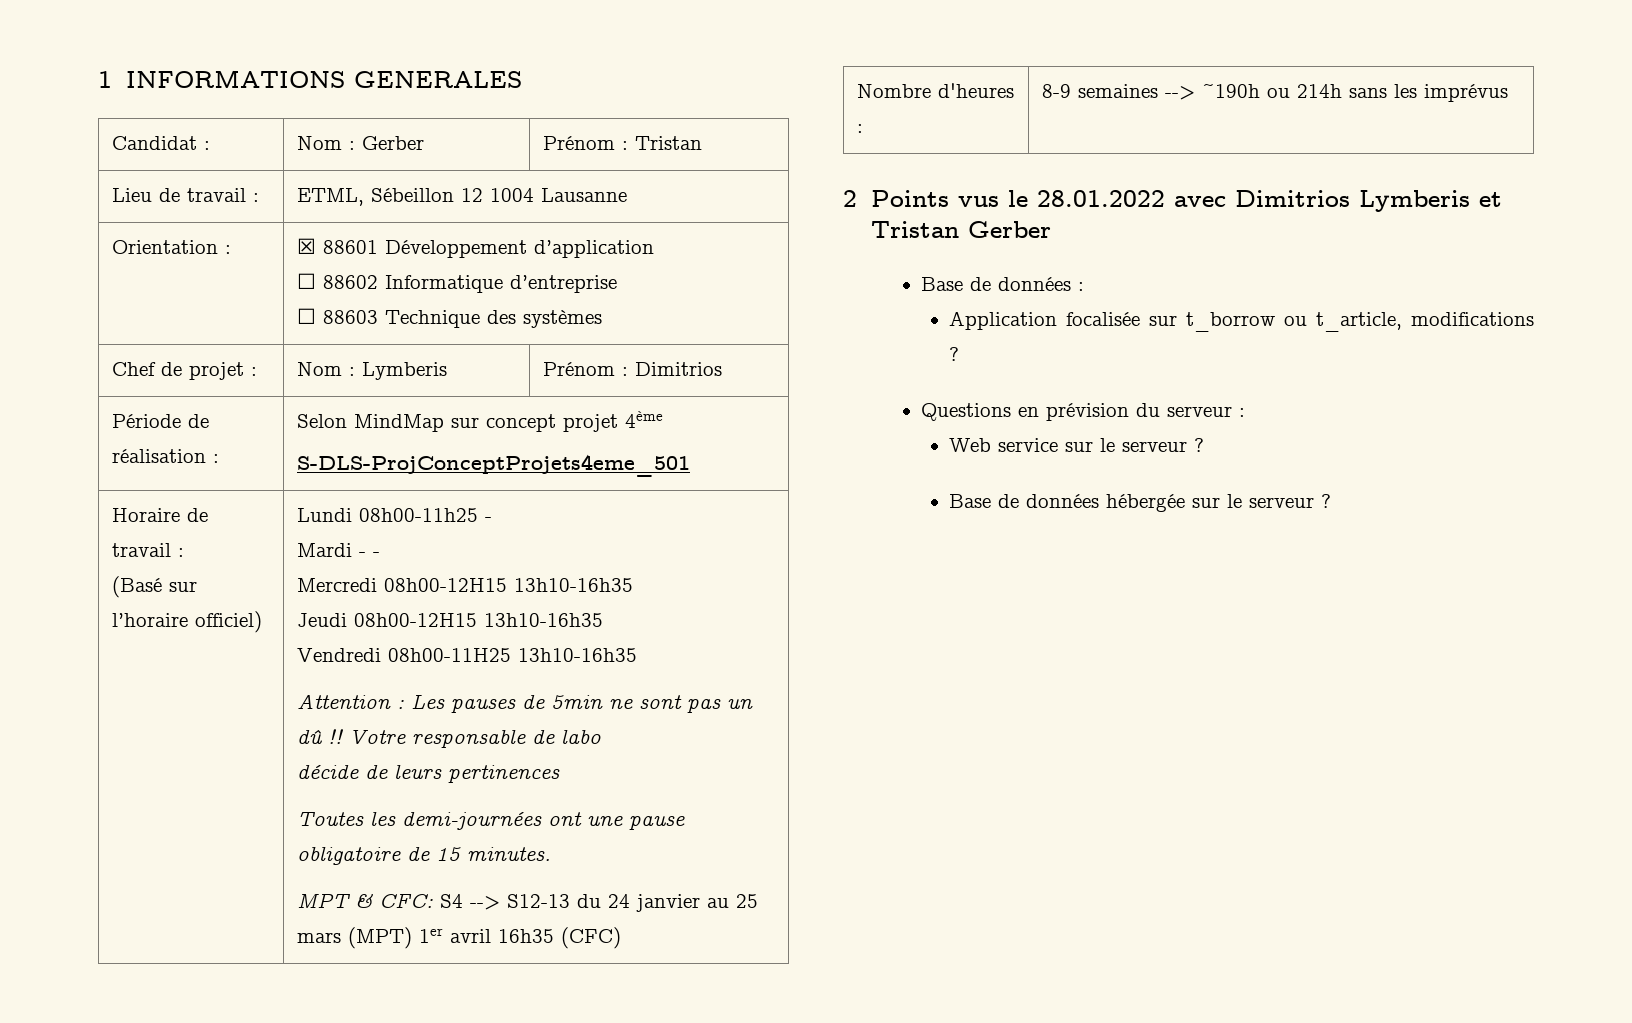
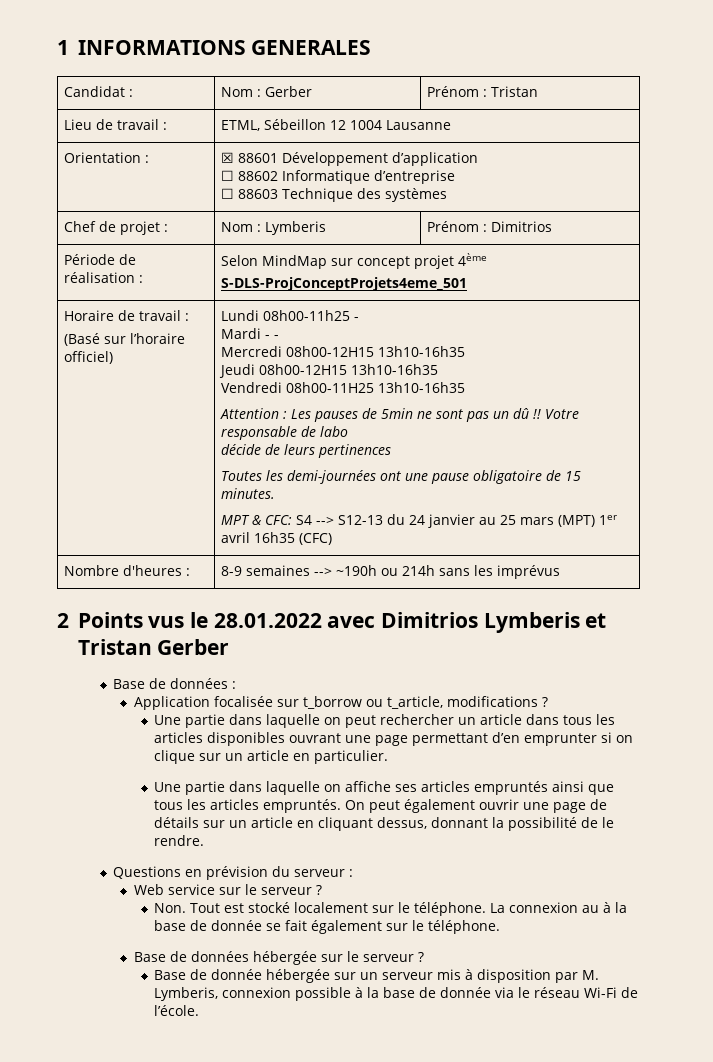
+ Une partie dans laquelle on peut rechercher un article dans tous les articles disponibles ouvrant une page permettant d’en emprunter si on clique sur un article en particulier.
+ Une partie dans laquelle on affiche ses articles empruntés ainsi que tous les articles empruntés. On peut également ouvrir une page de détails sur un article en cliquant dessus, donnant la possibilité de le rendre.
+ Non. Tout est stocké localement sur le téléphone. La connexion au à la base de donnée se fait également sur le téléphone.
+ Base de donnée hébergée sur un serveur mis à disposition par M. Lymberis, connexion possible à la base de donnée via le réseau Wi-Fi de l’école.

